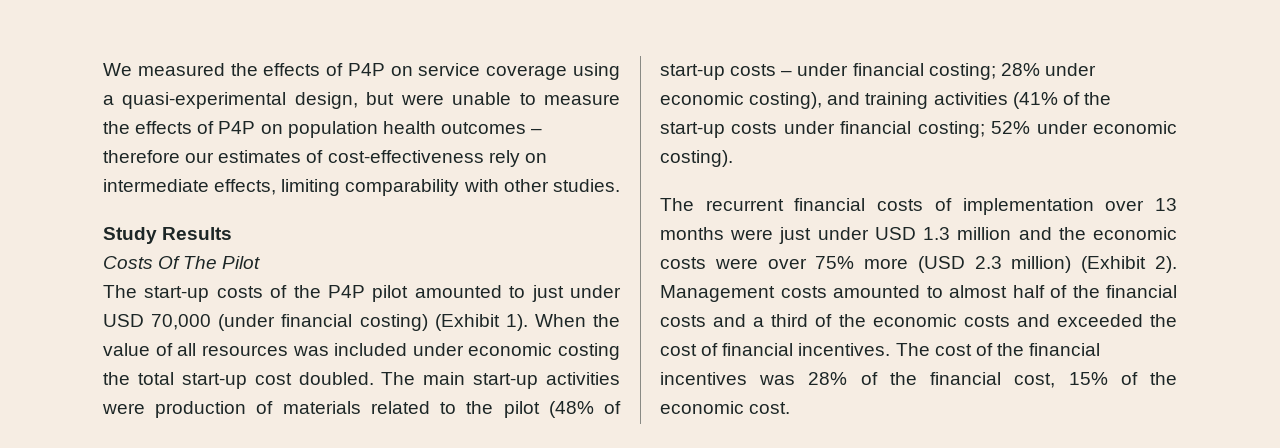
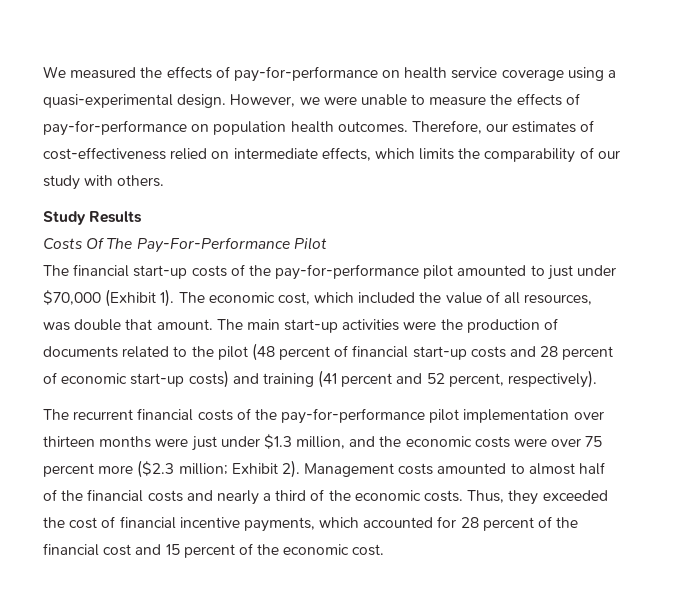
- We measured the effects of P4P on service coverage using a quasi-experimental design, but were unable to measure the effects of P4P on population health outcomes – therefore our estimates of cost-effectiveness rely on intermediate effects, limiting comparability with other studies.
+ We measured the effects of pay-for-performance on health service coverage using a quasi-experimental design. However, we were unable to measure the effects of pay-for-performance on population health outcomes. Therefore, our estimates of cost-effectiveness relied on intermediate effects, which limits the comparability of our study with others.
- Costs Of The Pilot
+ Costs Of The Pay-For-Performance Pilot
- The start-up costs of the P4P pilot amounted to just under USD 70,000 (under financial costing) (Exhibit 1). When the value of all resources was included under economic costing the total start-up cost doubled.
+ The financial start-up costs of the pay-for-performance pilot amounted to just under $70,000 (Exhibit 1). The economic cost, which included the value of all resources, was double that amount.
- The main start-up activities were production of materials related to the pilot (48% of start-up costs – under financial costing; 28% under economic costing), and training activities (41% of the start-up costs under financial costing; 52% under economic costing).
+ The main start-up activities were the production of documents related to the pilot (48 percent of financial start-up costs and 28 percent of economic start-up costs) and training (41 percent and 52 percent, respectively).
- The recurrent financial costs of implementation over 13 months were just under USD 1.3 million and the economic costs were over 75% more (USD 2.3 million) (Exhibit 2).
+ The recurrent financial costs of the pay-for-performance pilot implementation over thirteen months were just under $1.3 million, and the economic costs were over 75 percent more ($2.3 million; Exhibit 2).
- Management costs amounted to almost half of the financial costs and a third of the economic costs and exceeded the cost of financial incentives. The cost of the financial incentives was 28% of the financial cost, 15% of the economic cost.
+ Management costs amounted to almost half of the financial costs and nearly a third of the economic costs. Thus, they exceeded the cost of financial incentive payments, which accounted for 28 percent of the financial cost and 15 percent of the economic cost.

